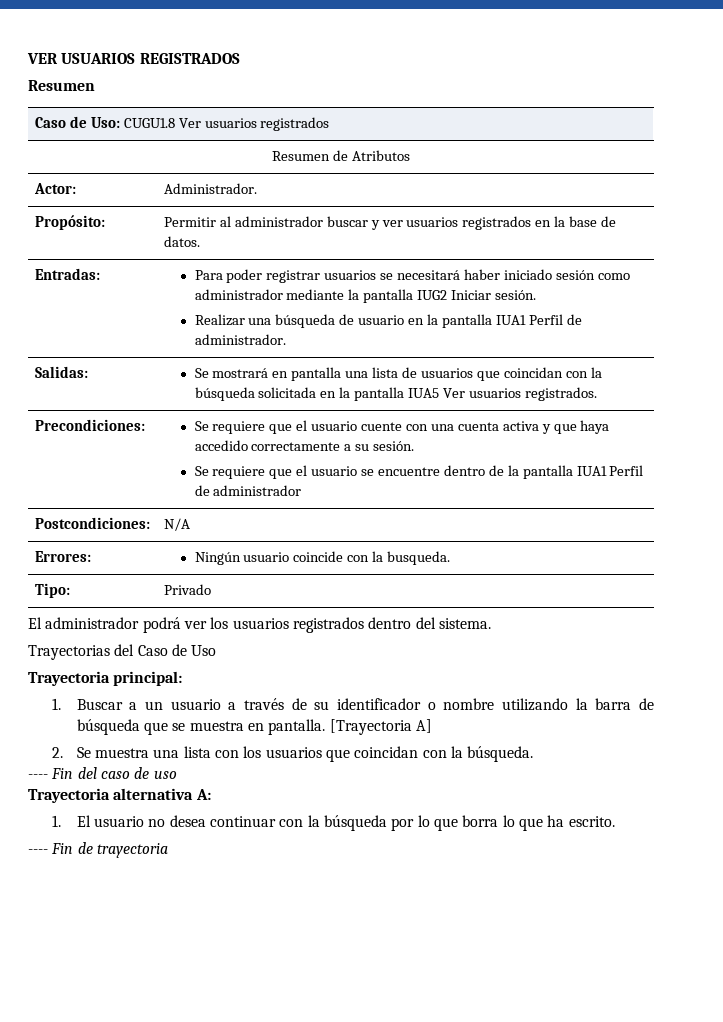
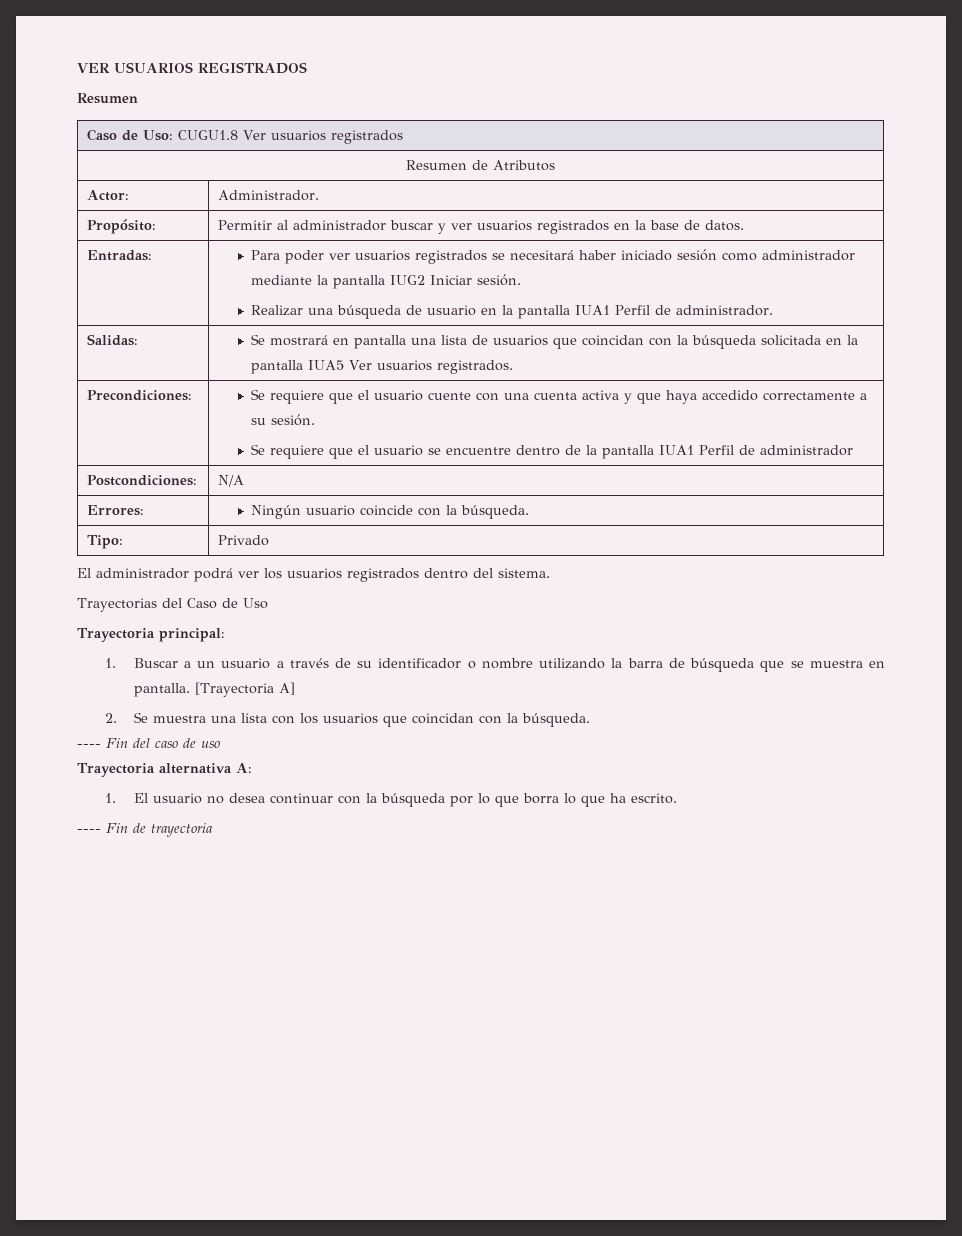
- Entradas: | Para poder registrar usuarios se necesitará haber iniciado sesión como administrador mediante la pantalla IUG2 Iniciar sesión.
+ Entradas: | Para poder ver usuarios registrados se necesitará haber iniciado sesión como administrador mediante la pantalla IUG2 Iniciar sesión.
- Errores: | Ningún usuario coincide con la busqueda.
+ Errores: | Ningún usuario coincide con la búsqueda.

